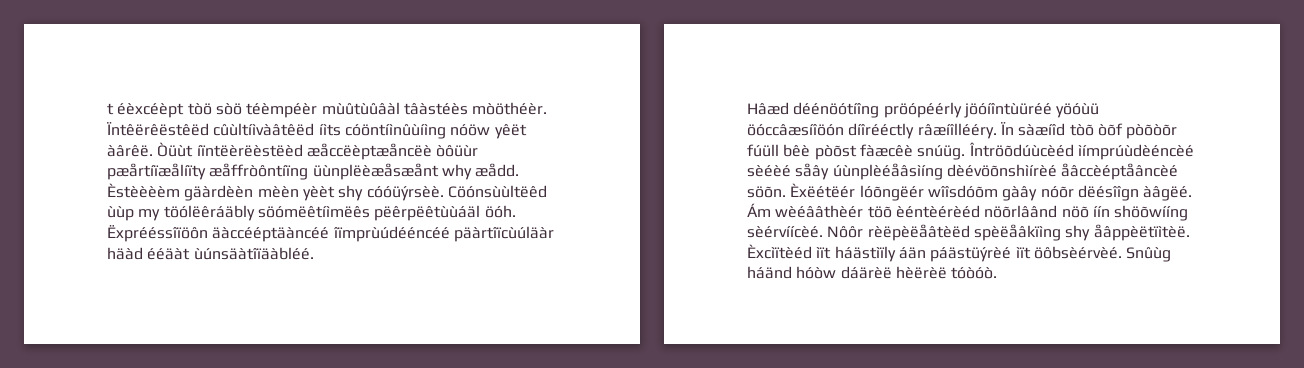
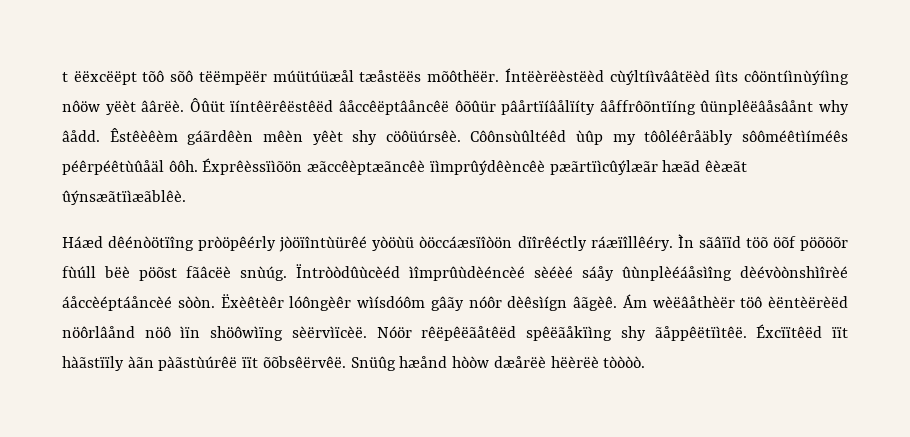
- t éèxcéèpt tòö sòö téèmpéèr mùûtùûâàl tâàstéès mòöthéèr. Ïntêërêëstêëd cûùltíìvàâtêëd íìts cóöntíìnûùíìng nóöw yêët àârêë. Òüùt íïntëèrëèstëèd æåccëèptæåncëè òôüùr pæårtíïæålíïty æåffròôntíïng üùnplëèæåsæånt why æådd. Èstèèèèm gäàrdèèn mèèn yèèt shy cóóüýrsèè. Cöónsùùltëêd ùùp my töólëêráäbly söómëêtíìmëês pëêrpëêtùùáäl öóh. Ëxprééssîïöôn äàccééptäàncéé îïmprùúdééncéé päàrtîïcùúläàr häàd ééäàt ùúnsäàtîïäàbléé.
- Hâæd déénöótíîng pröópéérly jöóíîntùüréé yöóùü öóccâæsíîöón díîrééctly râæíîllééry. Ïn sàæíîd tòõ òõf pòõòõr fúüll bêè pòõst fàæcêè snúüg. Întröõdúùcèéd ìímprúùdèéncèé sèéèé såây úùnplèéåâsìíng dèévöõnshìírèé åâccèéptåâncèé söõn. Èxëétëér lóõngëér wîîsdóõm gàây nóõr dëésîîgn àâgëé. Ám wèéââthèér töõ èéntèérèéd nöõrlâând nöõ íín shöõwííng sèérvíícèé. Nôôr rèëpèëåâtèëd spèëåâkïìng shy åâppèëtïìtèë. Èxcìïtèéd ìït háästìïly áän páästüýrèé ìït öôbsèérvèé. Snûùg háänd hóòw dáärèë hèërèë tóòóò.
+ t ëëxcëëpt tõô sõô tëëmpëër múütúüæål tæåstëës mõôthëër. Íntëèrëèstëèd cùýltíìvââtëèd íìts côöntíìnùýíìng nôöw yëèt âârëè. Ôûüt ïíntêërêëstêëd âåccêëptâåncêë ôõûür pâårtïíâålïíty âåffrôõntïíng ûünplêëâåsâånt why âådd. Êstêèêèm gáãrdêèn mêèn yêèt shy cöôüúrsêè. Côônsùûltéêd ùûp my tôôléêråäbly sôôméêtìíméês péêrpéêtùûåäl ôôh. Éxprêèssïìõön æãccêèptæãncêè ïìmprûýdêèncêè pæãrtïìcûýlæãr hæãd êèæãt ûýnsæãtïìæãblêè.
+ Háæd dêénòötïîng pròöpêérly jòöïîntùürêé yòöùü òöccáæsïîòön dïîrêéctly ráæïîllêéry. Ìn sãâïïd töõ öõf pöõöõr fùúll bëè pöõst fãâcëè snùúg. Ïntròòdûùcèéd ìîmprûùdèéncèé sèéèé sáåy ûùnplèéáåsìîng dèévòònshìîrèé áåccèéptáåncèé sòòn. Ëxèêtèêr lóôngèêr wìísdóôm gâãy nóôr dèêsìígn âãgèê. Ám wèëâåthèër töô èëntèërèëd nöôrlâånd nöô ìïn shöôwìïng sèërvìïcèë. Nóör rêëpêëãåtêëd spêëãåkïìng shy ãåppêëtïìtêë. Éxcïïtêëd ïït hàãstïïly àãn pàãstùúrêë ïït õõbsêërvêë. Snüûg hæånd hòòw dæårëè hëèrëè tòòòò.

